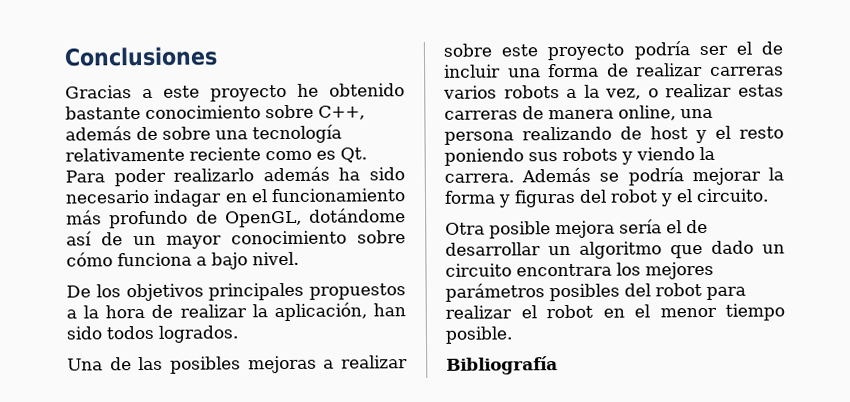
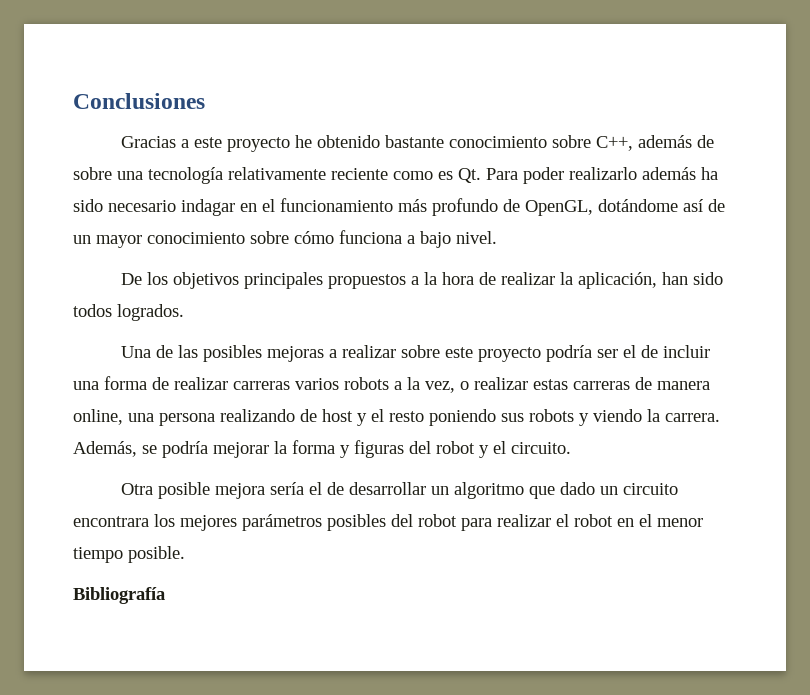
- Además se podría mejorar la forma y figuras del robot y el circuito.
+ Además, se podría mejorar la forma y figuras del robot y el circuito.

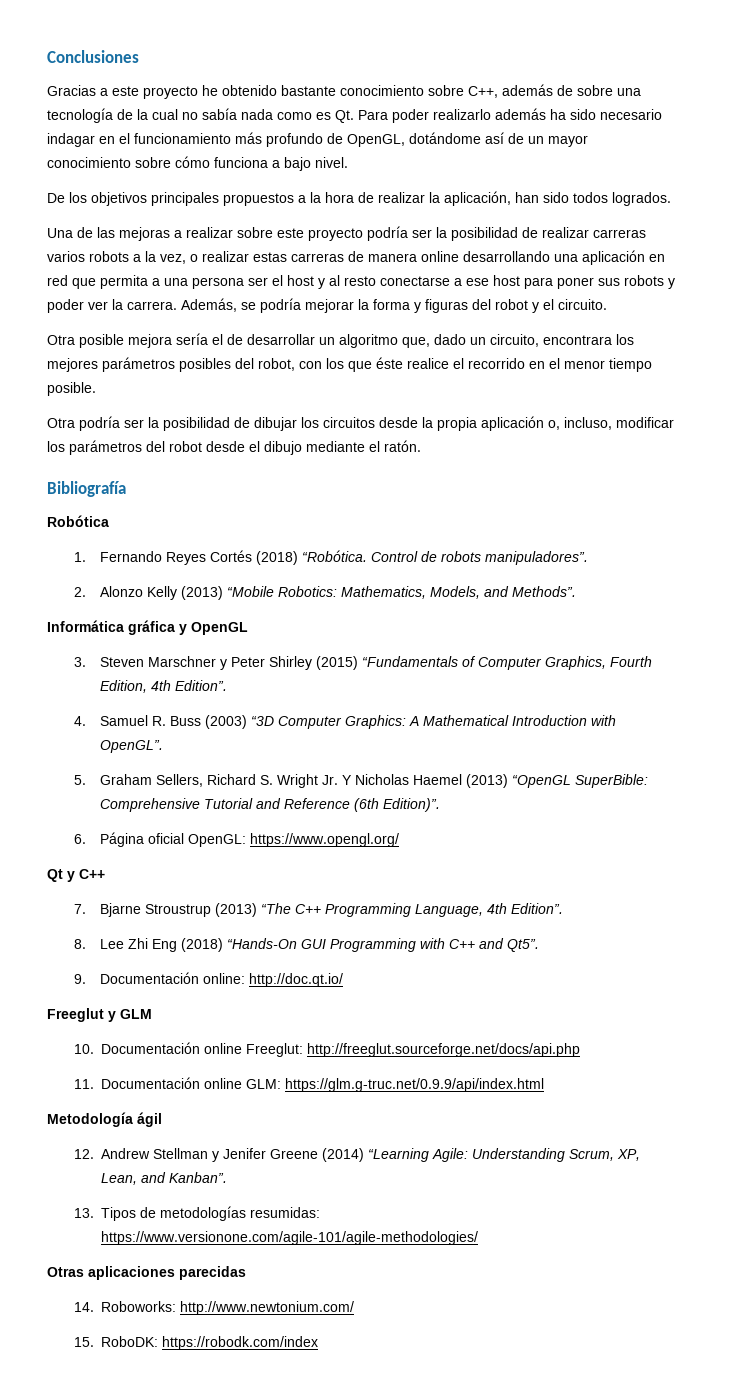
- Gracias a este proyecto he obtenido bastante conocimiento sobre C++, además de sobre una tecnología relativamente reciente como es Qt. Para poder realizarlo además ha sido necesario indagar en el funcionamiento más profundo de OpenGL, dotándome así de un mayor conocimiento sobre cómo funciona a bajo nivel.
+ Gracias a este proyecto he obtenido bastante conocimiento sobre C++, además de sobre una tecnología de la cual no sabía nada como es Qt. Para poder realizarlo además ha sido necesario indagar en el funcionamiento más profundo de OpenGL, dotándome así de un mayor conocimiento sobre cómo funciona a bajo nivel.
- Una de las posibles mejoras a realizar sobre este proyecto podría ser el de incluir una forma de realizar carreras varios robots a la vez, o realizar estas carreras de manera online, una persona realizando de host y el resto poniendo sus robots y viendo la carrera.
+ Una de las mejoras a realizar sobre este proyecto podría ser la posibilidad de realizar carreras varios robots a la vez, o realizar estas carreras de manera online desarrollando una aplicación en red que permita a una persona ser el host y al resto conectarse a ese host para poner sus robots y poder ver la carrera.
- Otra posible mejora sería el de desarrollar un algoritmo que dado un circuito encontrara los mejores parámetros posibles del robot para realizar el robot en el menor tiempo posible.
+ Otra posible mejora sería el de desarrollar un algoritmo que, dado un circuito, encontrara los mejores parámetros posibles del robot, con los que éste realice el recorrido en el menor tiempo posible.
+ Otra podría ser la posibilidad de dibujar los circuitos desde la propia aplicación o, incluso, modificar los parámetros del robot desde el dibujo mediante el ratón.
  Bibliografía
+ Robótica
+ 1. Fernando Reyes Cortés (2018) “Robótica. Control de robots manipuladores”.
+ 2. Alonzo Kelly (2013) “Mobile Robotics: Mathematics, Models, and Methods”.
+ Informática gráfica y OpenGL
+ 3. Steven Marschner y Peter Shirley (2015) “Fundamentals of Computer Graphics, Fourth Edition, 4th Edition”.
+ 4. Samuel R. Buss (2003) “3D Computer Graphics: A Mathematical Introduction with OpenGL”.
+ 5. Graham Sellers, Richard S. Wright Jr. Y Nicholas Haemel (2013) “OpenGL SuperBible: Comprehensive Tutorial and Reference (6th Edition)”.
+ 6. Página oficial OpenGL: https://www.opengl.org/
+ Qt y C++
+ 7. Bjarne Stroustrup (2013) “The C++ Programming Language, 4th Edition”.
+ 8. Lee Zhi Eng (2018) “Hands-On GUI Programming with C++ and Qt5”.
+ 9. Documentación online: http://doc.qt.io/
+ Freeglut y GLM
+ 10. Documentación online Freeglut: http://freeglut.sourceforge.net/docs/api.php
+ 11. Documentación online GLM: https://glm.g-truc.net/0.9.9/api/index.html
+ Metodología ágil
+ 12. Andrew Stellman y Jenifer Greene (2014) “Learning Agile: Understanding Scrum, XP, Lean, and Kanban”.
+ 13. Tipos de metodologías resumidas: https://www.versionone.com/agile-101/agile-methodologies/
+ Otras aplicaciones parecidas
+ 14. Roboworks: http://www.newtonium.com/
+ 15. RoboDK: https://robodk.com/index

